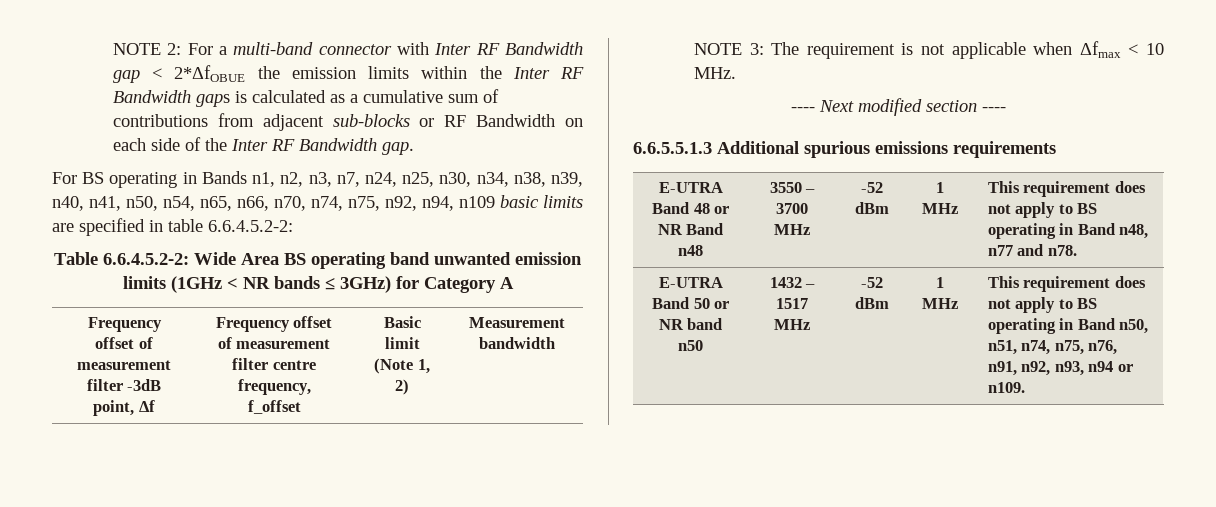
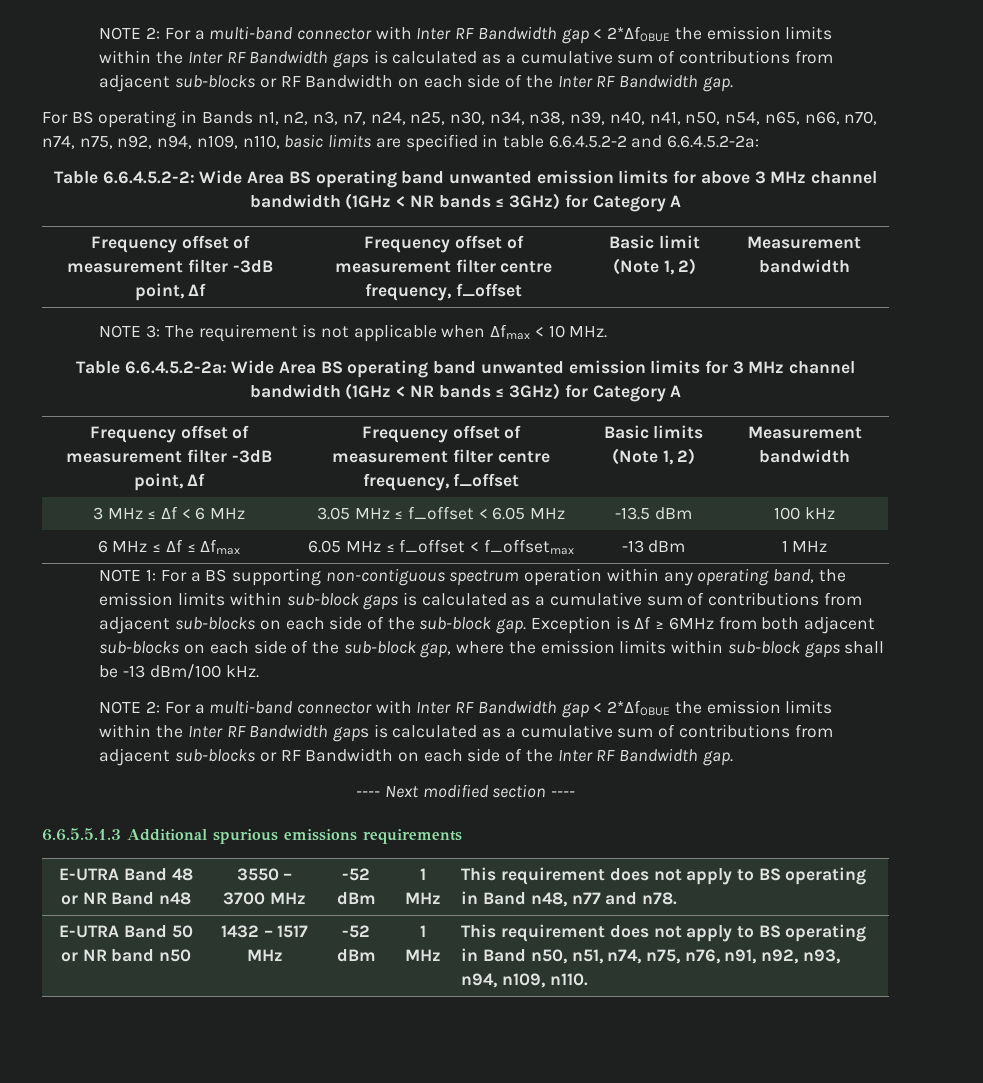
- For BS operating in Bands n1, n2, n3, n7, n24, n25, n30, n34, n38, n39, n40, n41, n50, n54, n65, n66, n70, n74, n75, n92, n94, n109 basic limits are specified in table 6.6.4.5.2-2:
+ For BS operating in Bands n1, n2, n3, n7, n24, n25, n30, n34, n38, n39, n40, n41, n50, n54, n65, n66, n70, n74, n75, n92, n94, n109, n110, basic limits are specified in table 6.6.4.5.2-2 and 6.6.4.5.2-2a:
- Table 6.6.4.5.2-2: Wide Area BS operating band unwanted emission limits (1GHz < NR bands ≤ 3GHz) for Category A
+ Table 6.6.4.5.2-2: Wide Area BS operating band unwanted emission limits for above 3 MHz channel bandwidth (1GHz < NR bands ≤ 3GHz) for Category A
+ Table 6.6.4.5.2-2a: Wide Area BS operating band unwanted emission limits for 3 MHz channel bandwidth (1GHz < NR bands ≤ 3GHz) for Category A
+ Frequency offset of measurement filter -3dB point, Δf | Frequency offset of measurement filter centre frequency, f_offset | Basic limits (Note 1, 2) | Measurement bandwidth
+ 3 MHz ≤ Δf < 6 MHz | 3.05 MHz ≤ f_offset < 6.05 MHz | -13.5 dBm | 100 kHz
+ 6 MHz ≤ Δf ≤ Δfmax | 6.05 MHz ≤ f_offset < f_offsetmax | -13 dBm | 1 MHz
+ NOTE 1: For a BS supporting non-contiguous spectrum operation within any operating band, the emission limits within sub-block gaps is calculated as a cumulative sum of contributions from adjacent sub-blocks on each side of the sub-block gap. Exception is Δf ≥ 6MHz from both adjacent sub-blocks on each side of the sub-block gap, where the emission limits within sub-block gaps shall be -13 dBm/100 kHz.
+ NOTE 2: For a multi-band connector with Inter RF Bandwidth gap < 2*ΔfOBUE the emission limits within the Inter RF Bandwidth gaps is calculated as a cumulative sum of contributions from adjacent sub-blocks or RF Bandwidth on each side of the Inter RF Bandwidth gap.
- E-UTRA Band 50 or NR band n50 | 1432 – 1517 MHz | -52 dBm | 1 MHz | This requirement does not apply to BS operating in Band n50, n51, n74, n75, n76, n91, n92, n93, n94 or n109.
+ E-UTRA Band 50 or NR band n50 | 1432 – 1517 MHz | -52 dBm | 1 MHz | This requirement does not apply to BS operating in Band n50, n51, n74, n75, n76, n91, n92, n93, n94, n109, n110.

